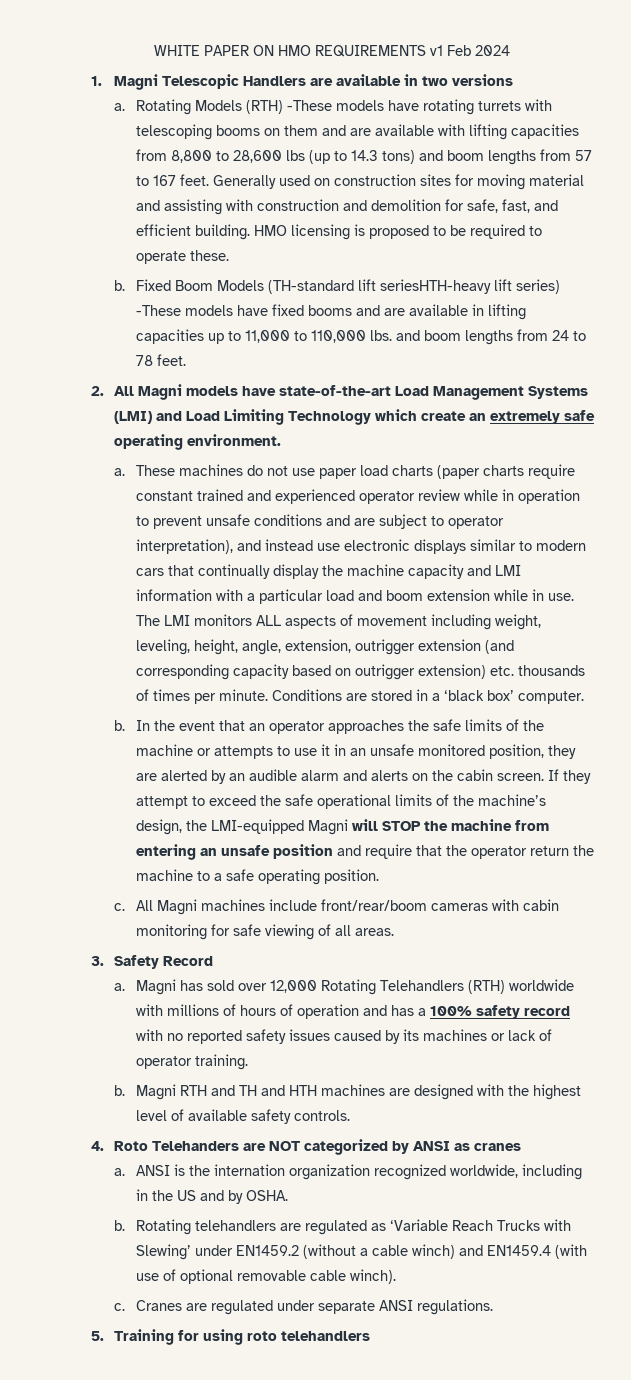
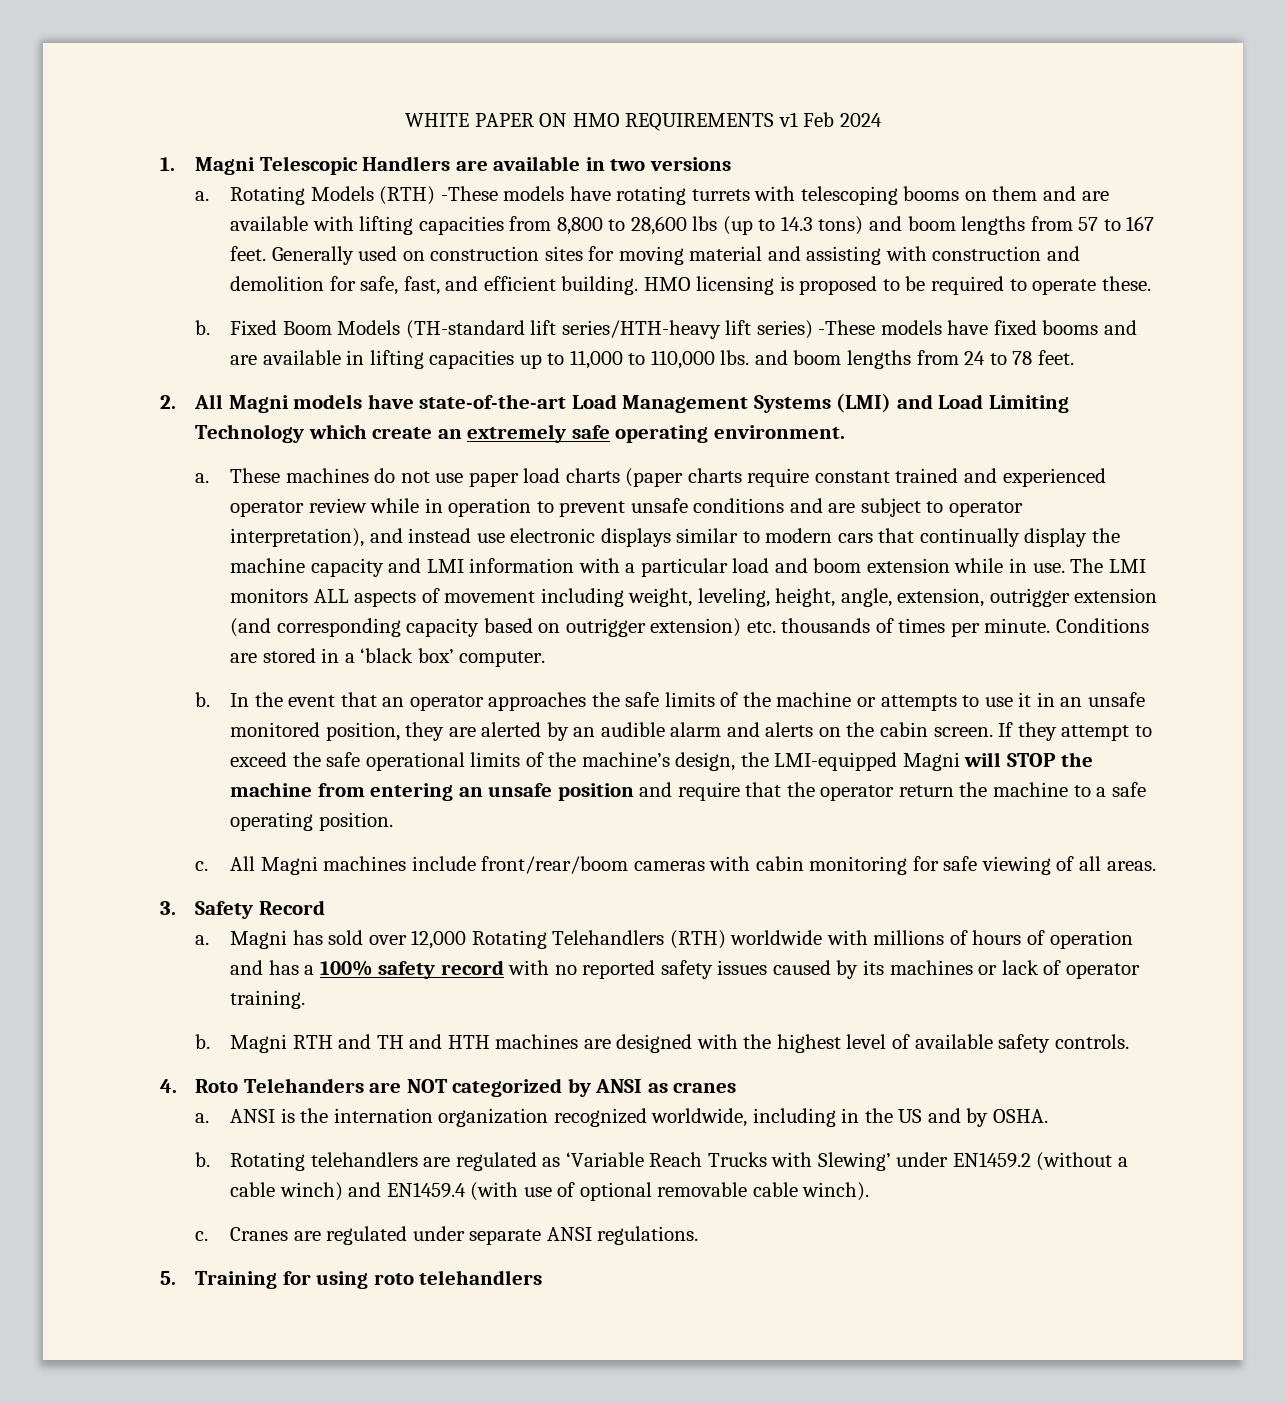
- Fixed Boom Models (TH-standard lift seriesHTH-heavy lift series) -These models have fixed booms and are available in lifting capacities up to 11,000 to 110,000 lbs. and boom lengths from 24 to 78 feet.
+ Fixed Boom Models (TH-standard lift series/HTH-heavy lift series) -These models have fixed booms and are available in lifting capacities up to 11,000 to 110,000 lbs. and boom lengths from 24 to 78 feet.

